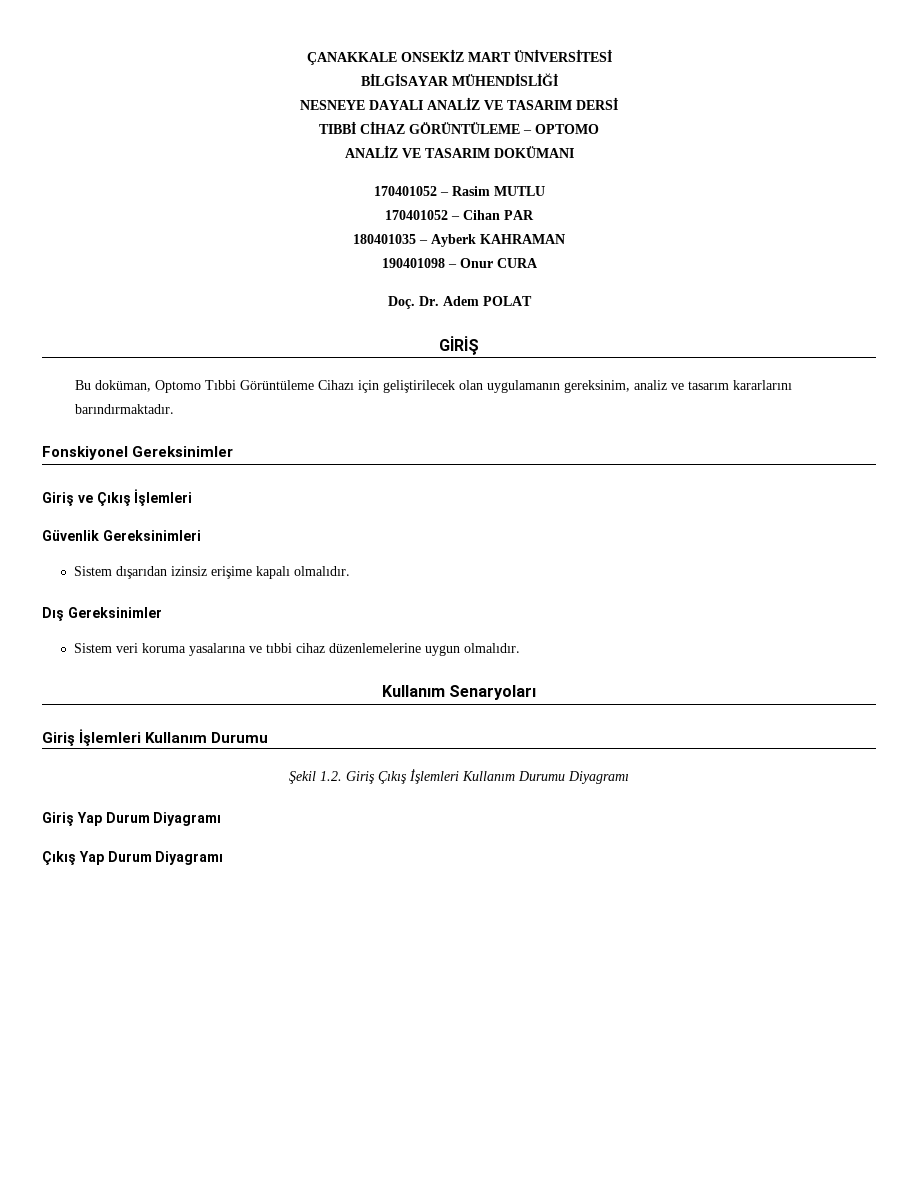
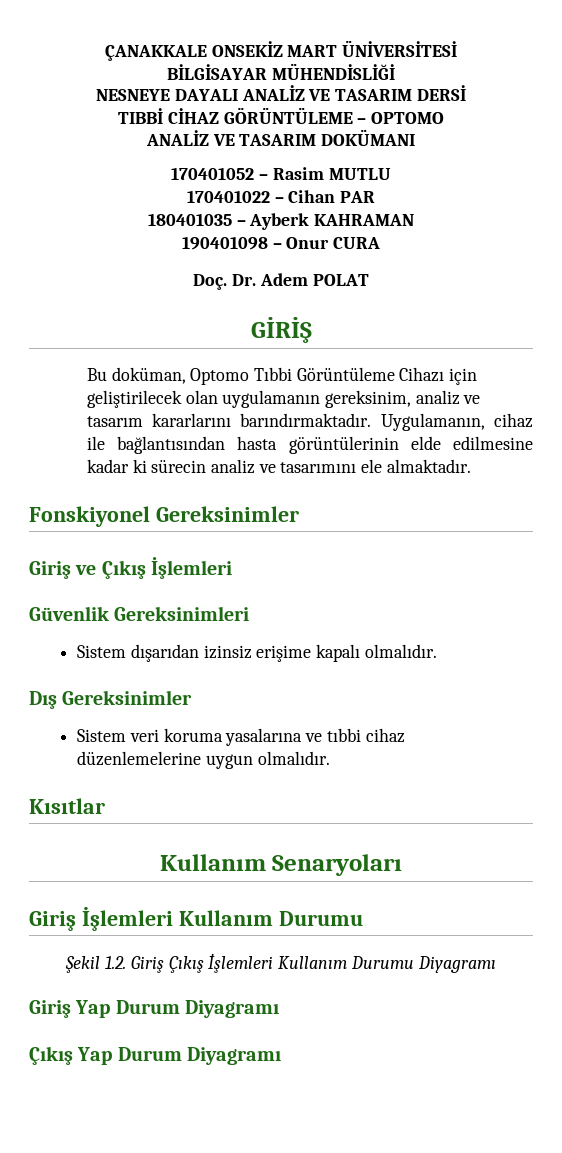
- 170401052 – Cihan PAR
+ 170401022 – Cihan PAR
+ Uygulamanın, cihaz ile bağlantısından hasta görüntülerinin elde edilmesine kadar ki sürecin analiz ve tasarımını ele almaktadır.
+ Kısıtlar

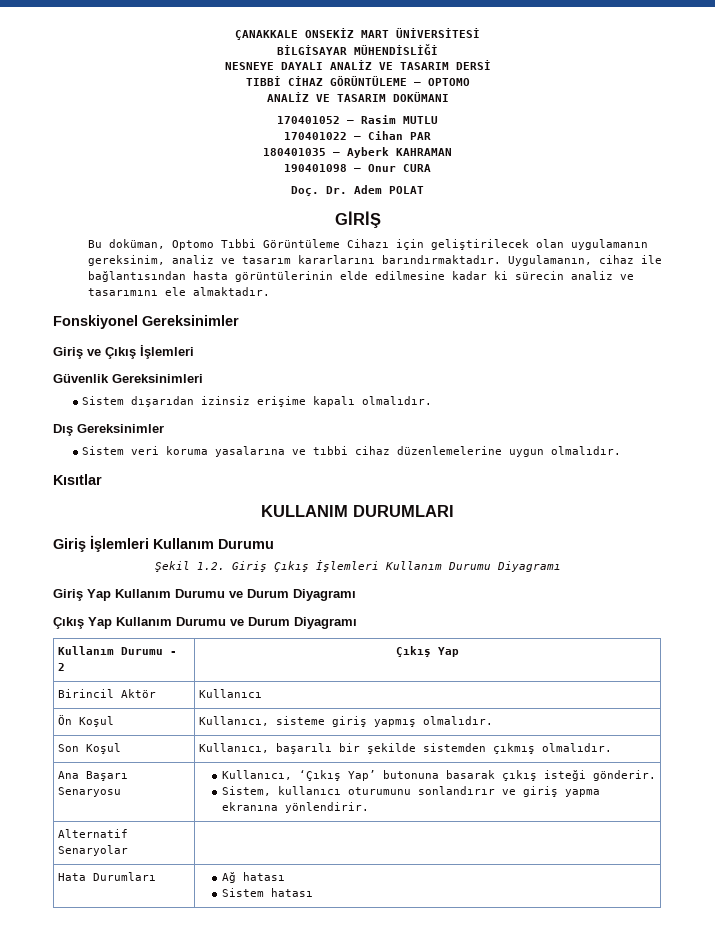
- Kullanım Senaryoları
+ KULLANIM DURUMLARI
- Giriş Yap Durum Diyagramı
+ Giriş Yap Kullanım Durumu ve Durum Diyagramı
- Çıkış Yap Durum Diyagramı
+ Çıkış Yap Kullanım Durumu ve Durum Diyagramı
+ Kullanım Durumu - 2 | Çıkış Yap
+ Birincil Aktör | Kullanıcı
+ Ön Koşul | Kullanıcı, sisteme giriş yapmış olmalıdır.
+ Son Koşul | Kullanıcı, başarılı bir şekilde sistemden çıkmış olmalıdır.
+ Ana Başarı Senaryosu | Kullanıcı, ‘Çıkış Yap’ butonuna basarak çıkış isteği gönderir.
+ Sistem, kullanıcı oturumunu sonlandırır ve giriş yapma ekranına yönlendirir.
+ Alternatif Senaryolar |
+ Hata Durumları | Ağ hatası
+ Sistem hatası

